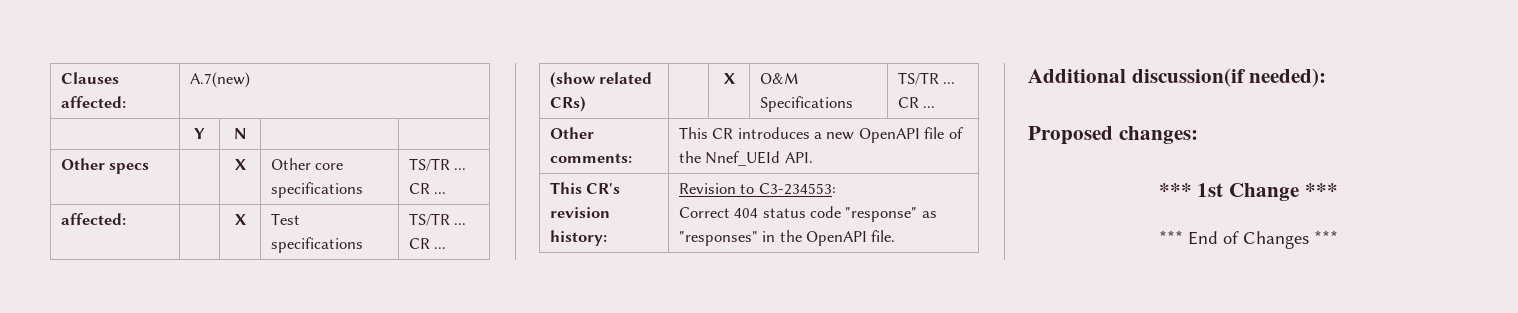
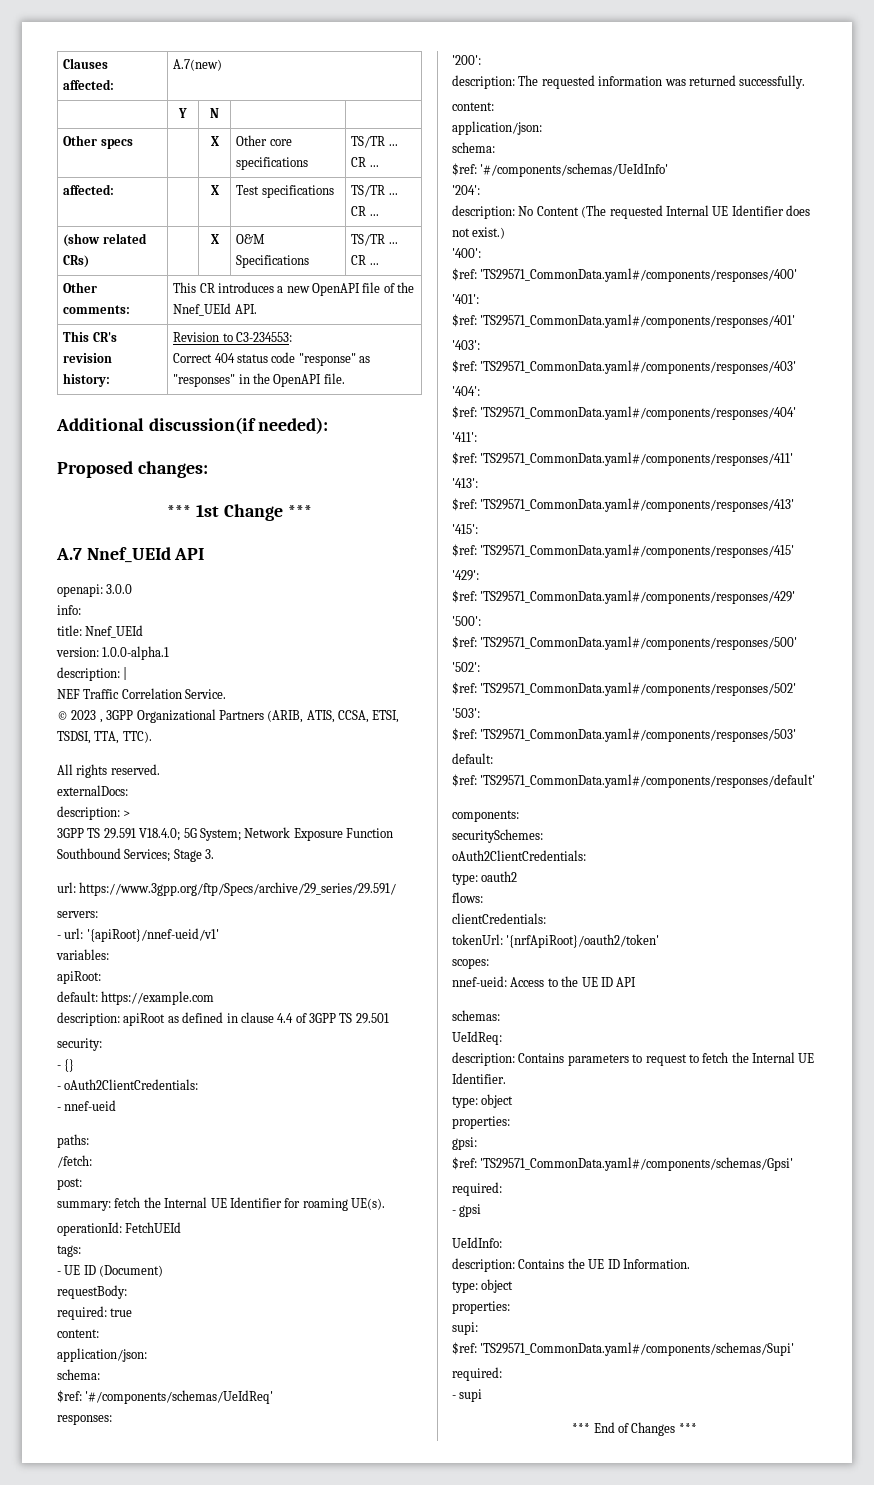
+ A.7 Nnef_UEId API
+ openapi: 3.0.0
+ info:
+ title: Nnef_UEId
+ version: 1.0.0-alpha.1
+ description: |
+ NEF Traffic Correlation Service.
+ © 2023 , 3GPP Organizational Partners (ARIB, ATIS, CCSA, ETSI, TSDSI, TTA, TTC).
+ All rights reserved.
+ externalDocs:
+ description: >
+ 3GPP TS 29.591 V18.4.0; 5G System; Network Exposure Function Southbound Services; Stage 3.
+ url: https://www.3gpp.org/ftp/Specs/archive/29_series/29.591/
+ servers:
+ - url: '{apiRoot}/nnef-ueid/v1'
+ variables:
+ apiRoot:
+ default: https://example.com
+ description: apiRoot as defined in clause 4.4 of 3GPP TS 29.501
+ security:
+ - {}
+ - oAuth2ClientCredentials:
+ - nnef-ueid
+ paths:
+ /fetch:
+ post:
+ summary: fetch the Internal UE Identifier for roaming UE(s).
+ operationId: FetchUEId
+ tags:
+ - UE ID (Document)
+ requestBody:
+ required: true
+ content:
+ application/json:
+ schema:
+ $ref: '#/components/schemas/UeIdReq'
+ responses:
+ '200':
+ description: The requested information was returned successfully.
+ content:
+ application/json:
+ schema:
+ $ref: '#/components/schemas/UeIdInfo'
+ '204':
+ description: No Content (The requested Internal UE Identifier does not exist.)
+ '400':
+ $ref: 'TS29571_CommonData.yaml#/components/responses/400'
+ '401':
+ $ref: 'TS29571_CommonData.yaml#/components/responses/401'
+ '403':
+ $ref: 'TS29571_CommonData.yaml#/components/responses/403'
+ '404':
+ $ref: 'TS29571_CommonData.yaml#/components/responses/404'
+ '411':
+ $ref: 'TS29571_CommonData.yaml#/components/responses/411'
+ '413':
+ $ref: 'TS29571_CommonData.yaml#/components/responses/413'
+ '415':
+ $ref: 'TS29571_CommonData.yaml#/components/responses/415'
+ '429':
+ $ref: 'TS29571_CommonData.yaml#/components/responses/429'
+ '500':
+ $ref: 'TS29571_CommonData.yaml#/components/responses/500'
+ '502':
+ $ref: 'TS29571_CommonData.yaml#/components/responses/502'
+ '503':
+ $ref: 'TS29571_CommonData.yaml#/components/responses/503'
+ default:
+ $ref: 'TS29571_CommonData.yaml#/components/responses/default'
+ components:
+ securitySchemes:
+ oAuth2ClientCredentials:
+ type: oauth2
+ flows:
+ clientCredentials:
+ tokenUrl: '{nrfApiRoot}/oauth2/token'
+ scopes:
+ nnef-ueid: Access to the UE ID API
+ schemas:
+ UeIdReq:
+ description: Contains parameters to request to fetch the Internal UE Identifier.
+ type: object
+ properties:
+ gpsi:
+ $ref: 'TS29571_CommonData.yaml#/components/schemas/Gpsi'
+ required:
+ - gpsi
+ UeIdInfo:
+ description: Contains the UE ID Information.
+ type: object
+ properties:
+ supi:
+ $ref: 'TS29571_CommonData.yaml#/components/schemas/Supi'
+ required:
+ - supi

